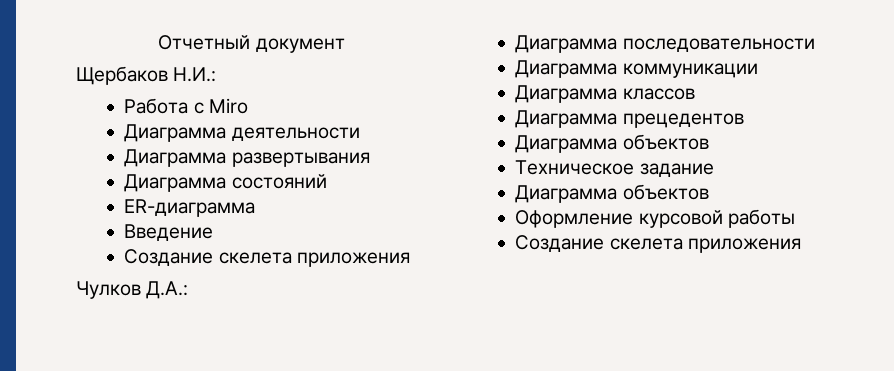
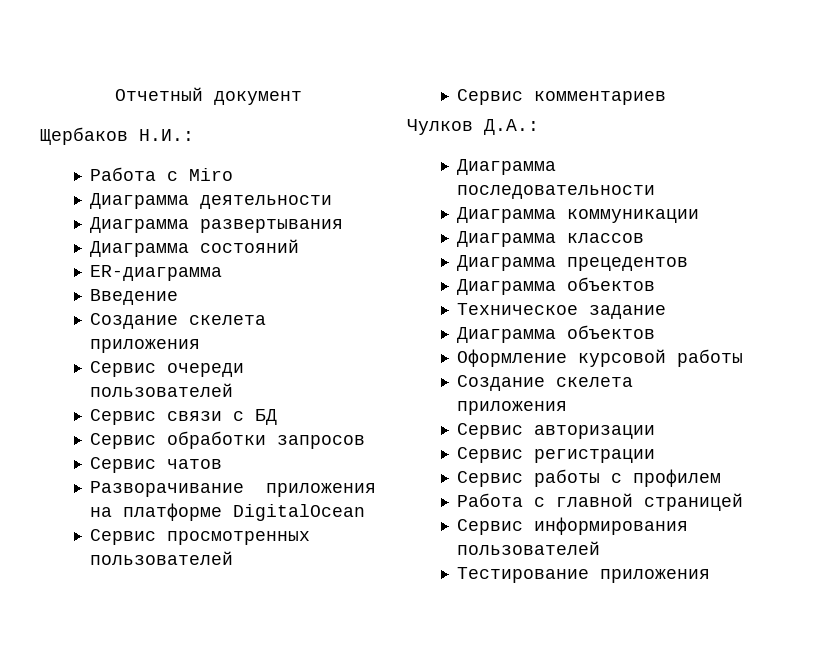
+ Сервис очереди пользователей
+ Сервис связи с БД
+ Сервис обработки запросов
+ Сервис чатов
+ Разворачивание приложения на платформе DigitalOcean
+ Сервис просмотренных пользователей
+ Сервис комментариев
+ Сервис авторизации
+ Сервис регистрации
+ Сервис работы с профилем
+ Работа с главной страницей
+ Сервис информирования пользователей
+ Тестирование приложения

